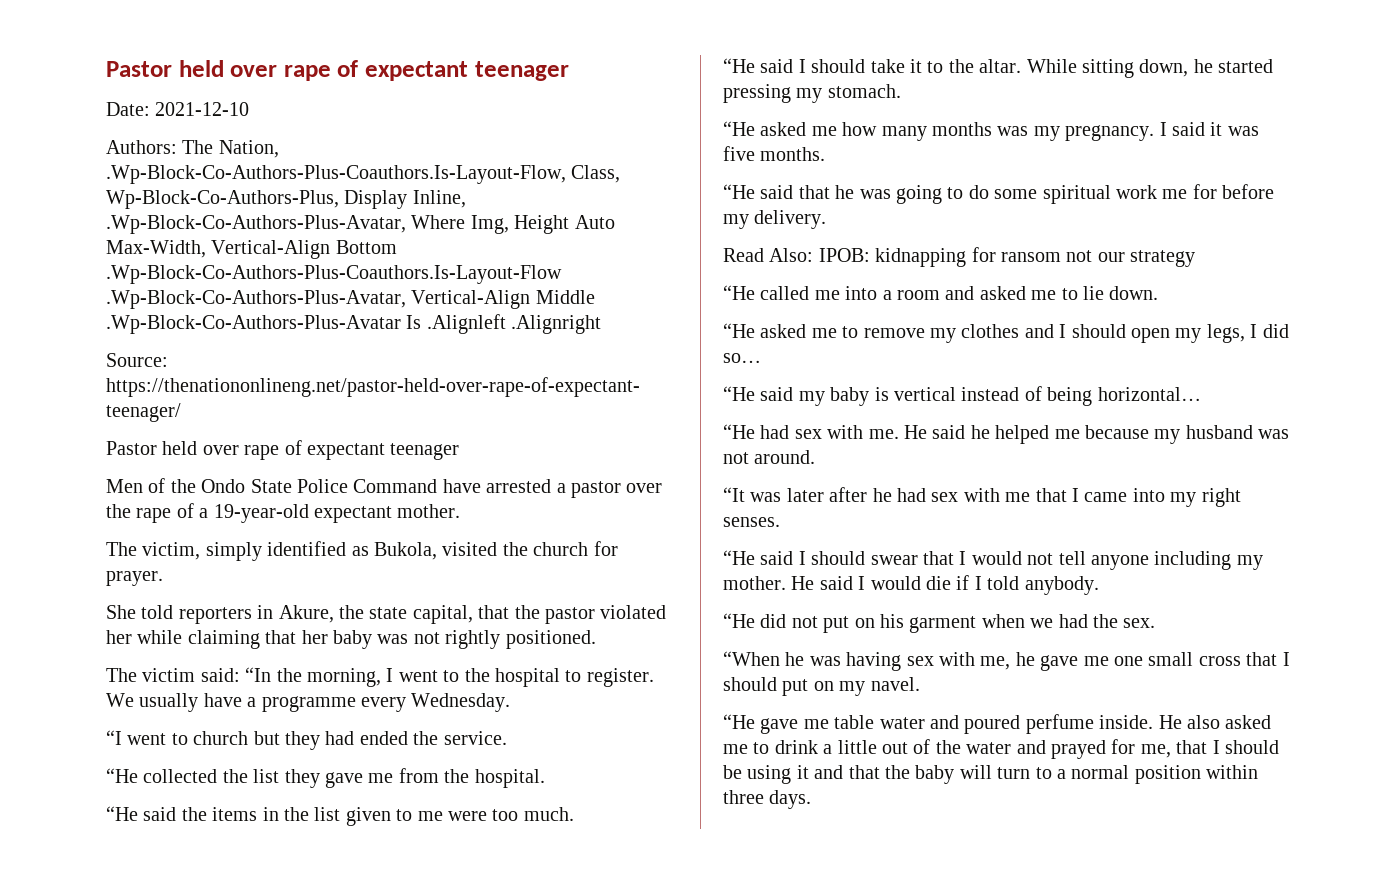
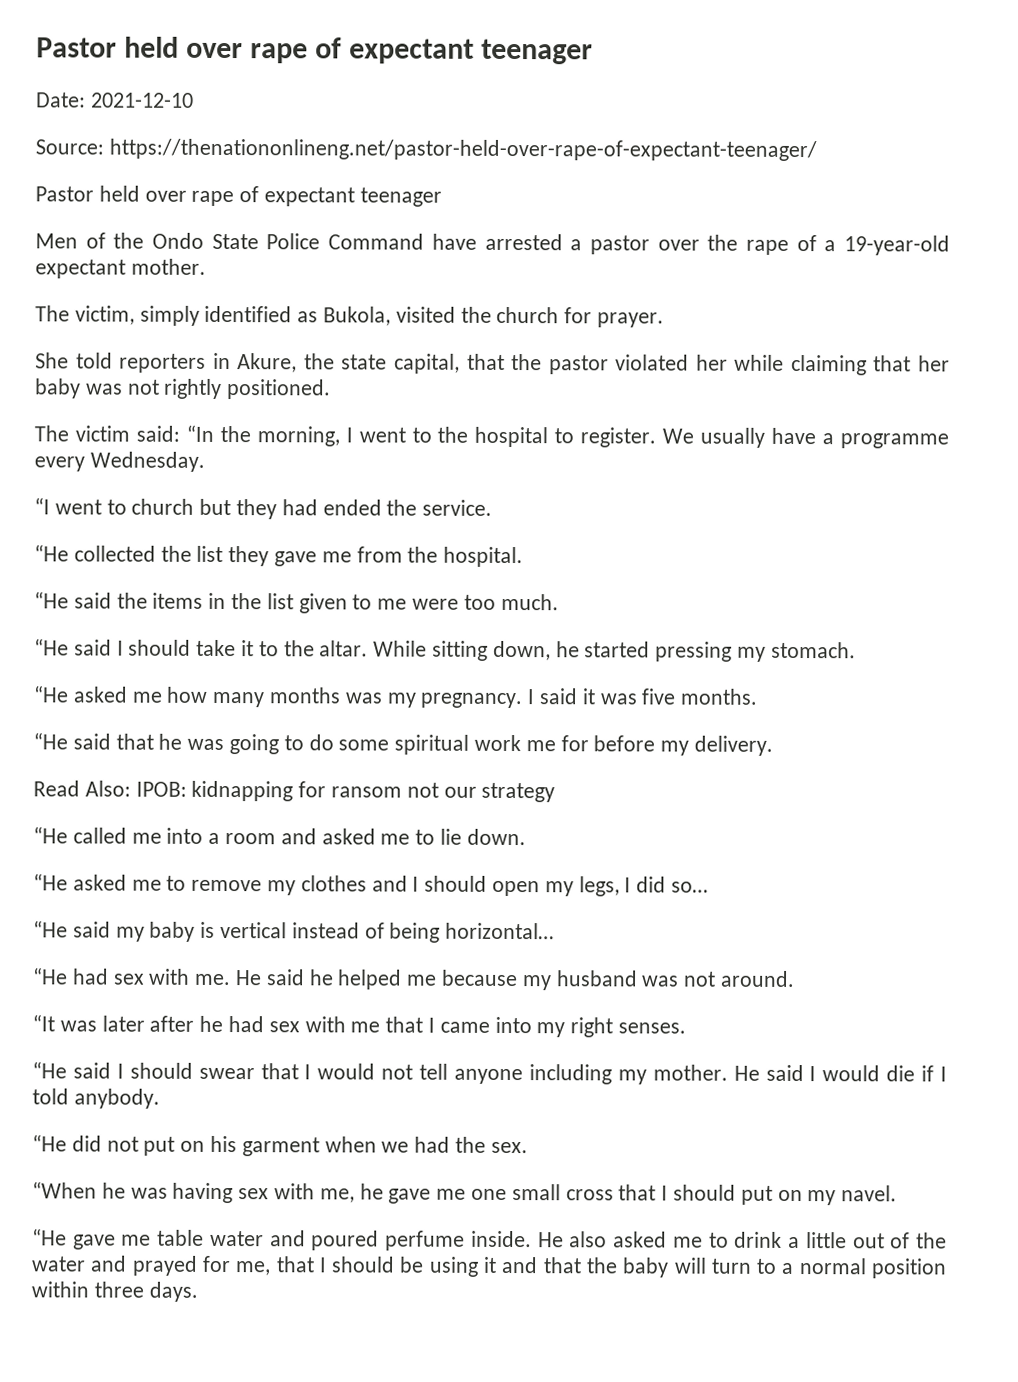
- Authors: The Nation, .Wp-Block-Co-Authors-Plus-Coauthors.Is-Layout-Flow, Class, Wp-Block-Co-Authors-Plus, Display Inline, .Wp-Block-Co-Authors-Plus-Avatar, Where Img, Height Auto Max-Width, Vertical-Align Bottom .Wp-Block-Co-Authors-Plus-Coauthors.Is-Layout-Flow .Wp-Block-Co-Authors-Plus-Avatar, Vertical-Align Middle .Wp-Block-Co-Authors-Plus-Avatar Is .Alignleft .Alignright

